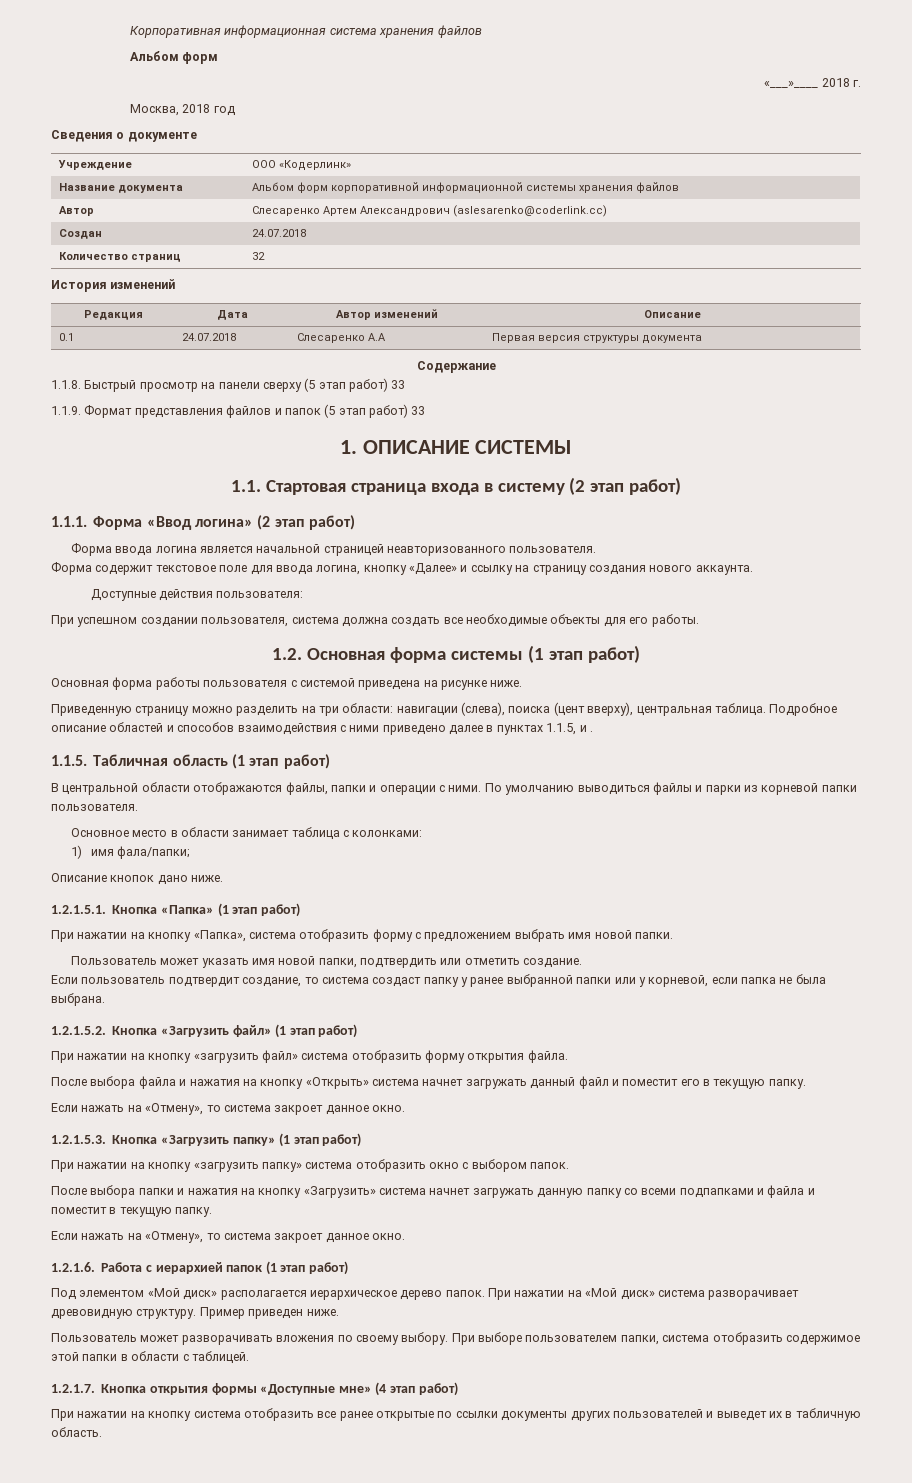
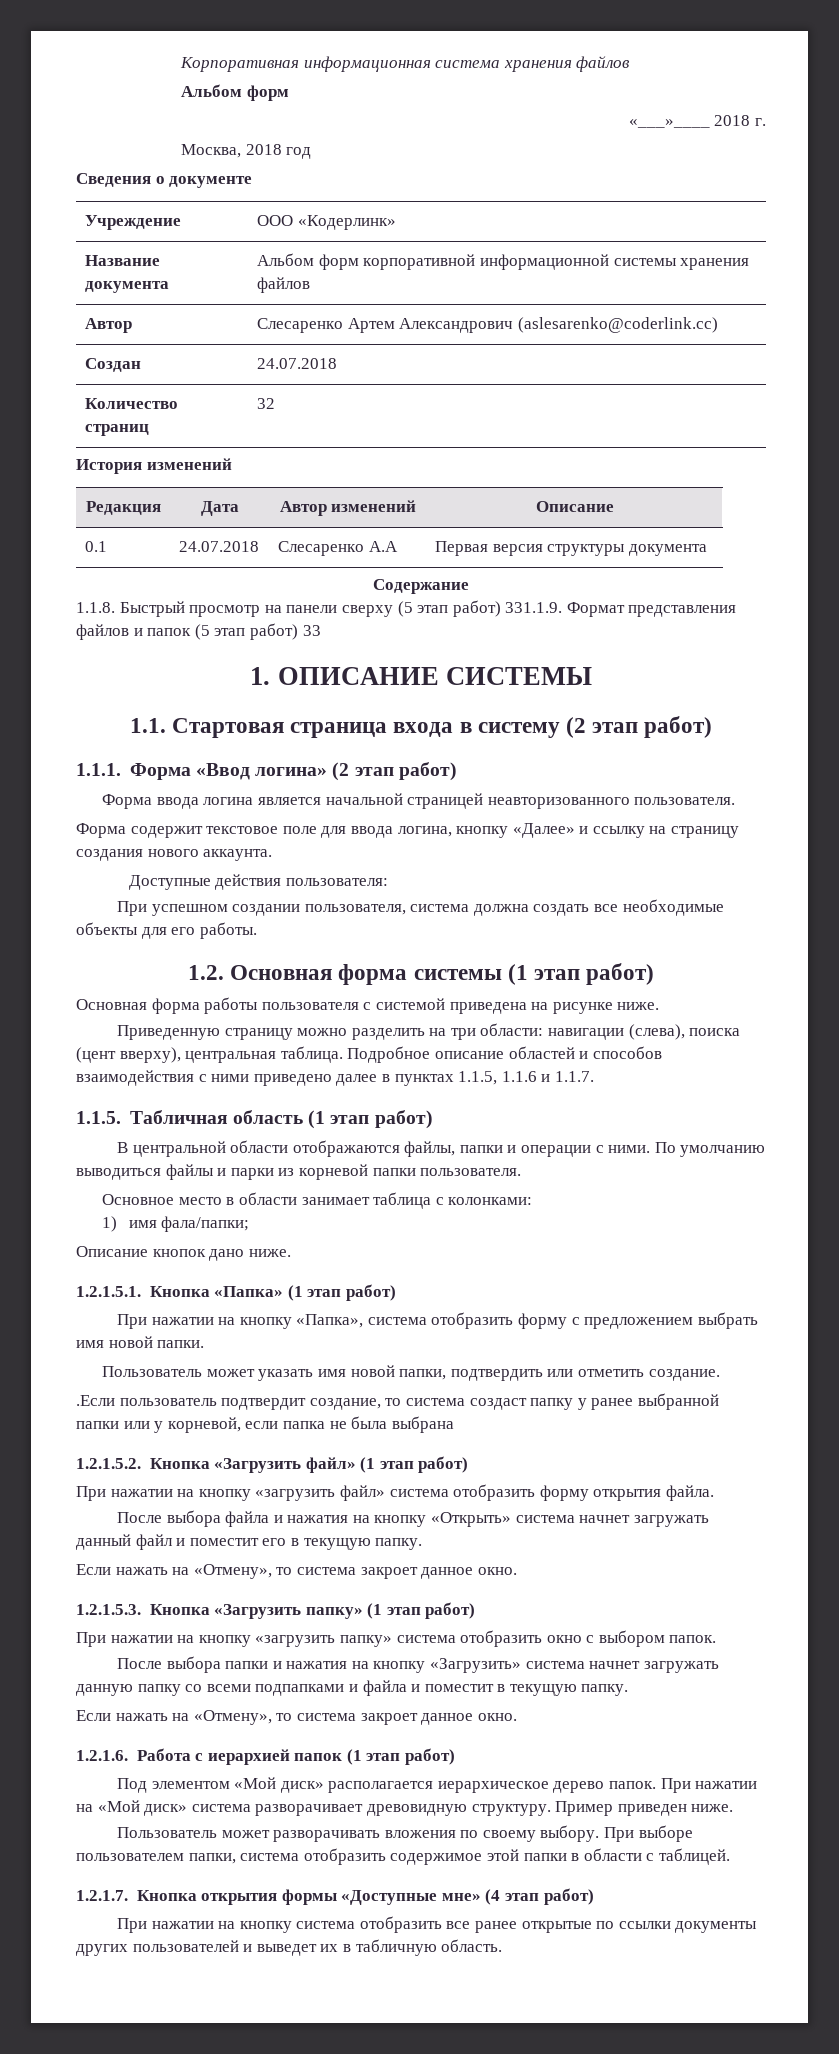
- 1.1.8. Быстрый просмотр на панели сверху (5 этап работ) 33
- 1.1.9. Формат представления файлов и папок (5 этап работ) 33
+ 1.1.8. Быстрый просмотр на панели сверху (5 этап работ) 331.1.9. Формат представления файлов и папок (5 этап работ) 33
- Подробное описание областей и способов взаимодействия с ними приведено далее в пунктах 1.1.5, и .
+ Подробное описание областей и способов взаимодействия с ними приведено далее в пунктах 1.1.5, 1.1.6 и 1.1.7.
- Если пользователь подтвердит создание, то система создаст папку у ранее выбранной папки или у корневой, если папка не была выбрана.
+ .Если пользователь подтвердит создание, то система создаст папку у ранее выбранной папки или у корневой, если папка не была выбрана

